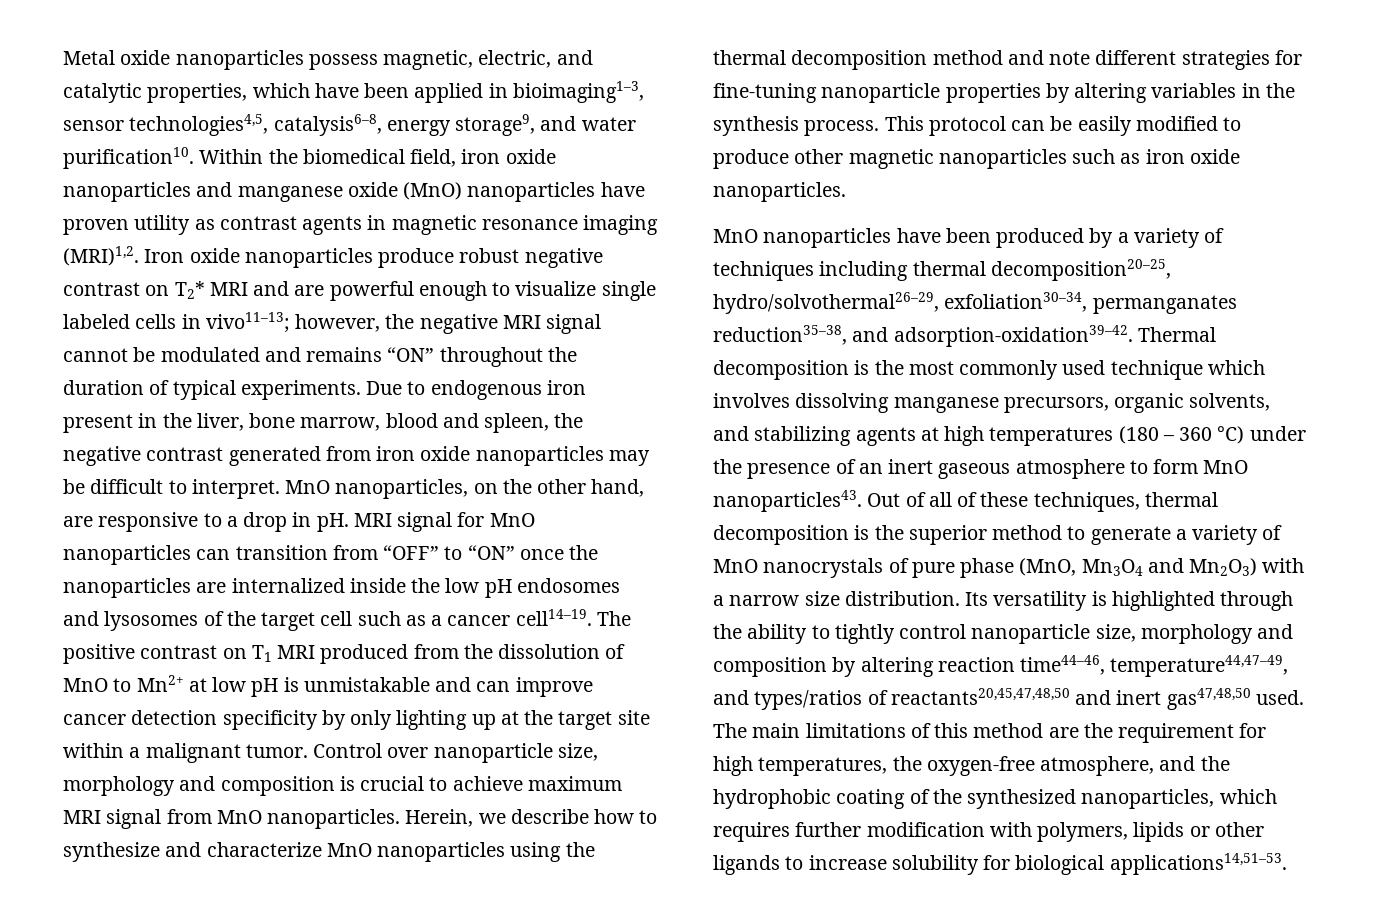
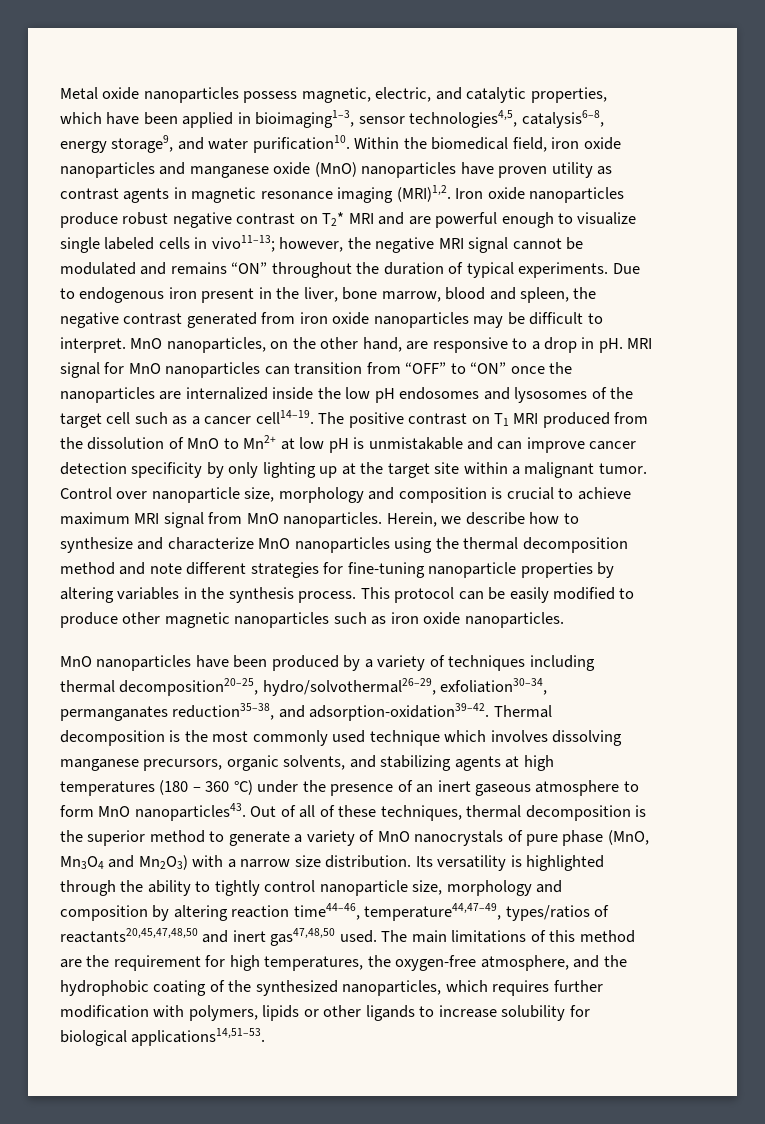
- Its versatility is highlighted through the ability to tightly control nanoparticle size, morphology and composition by altering reaction time44–46, temperature44,47–49, and types/ratios of reactants20,45,47,48,50 and inert gas47,48,50 used.
+ Its versatility is highlighted through the ability to tightly control nanoparticle size, morphology and composition by altering reaction time44–46, temperature44,47–49, types/ratios of reactants20,45,47,48,50 and inert gas47,48,50 used.

